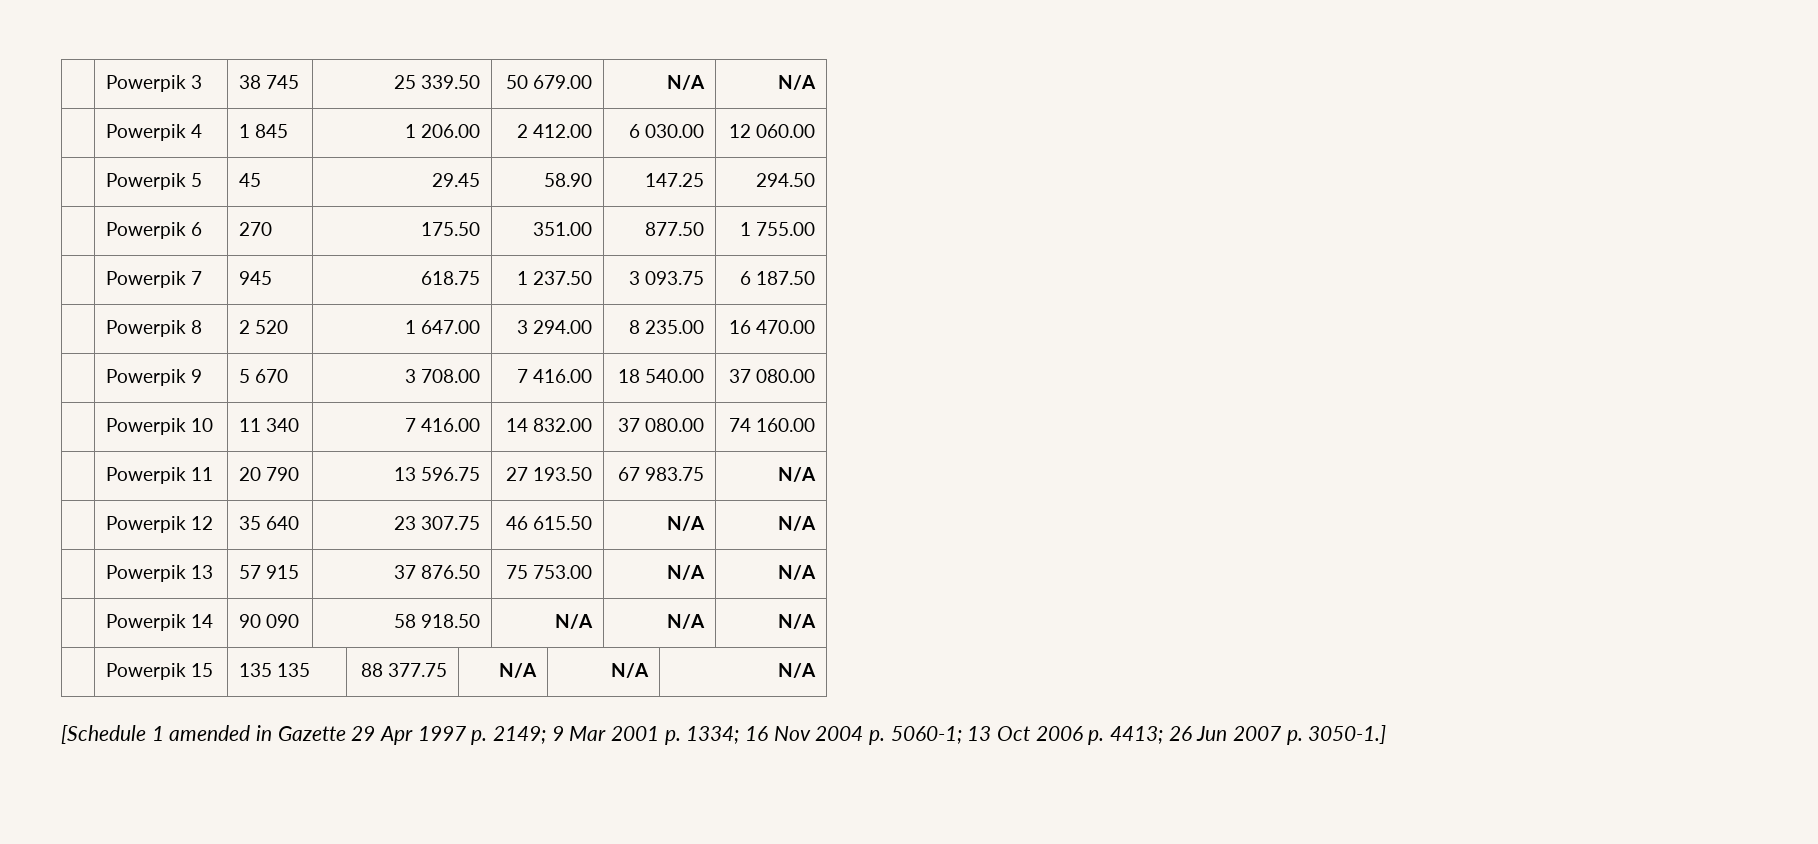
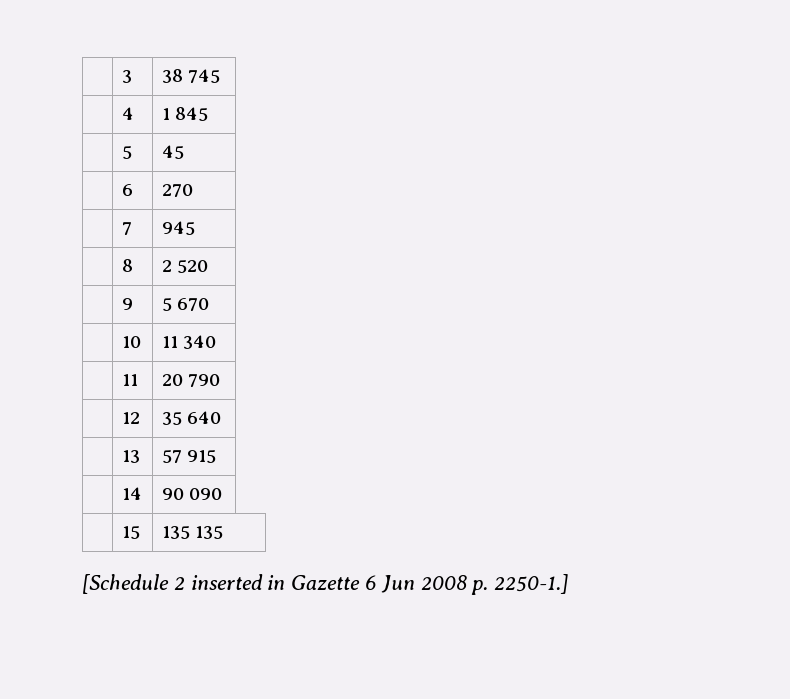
- | Powerpik 3 | 38 745 | 25 339.50 | 50 679.00 | N/A | N/A
- | Powerpik 4 | 1 845 | 1 206.00 | 2 412.00 | 6 030.00 | 12 060.00
- | Powerpik 5 | 45 | 29.45 | 58.90 | 147.25 | 294.50
- | Powerpik 6 | 270 | 175.50 | 351.00 | 877.50 | 1 755.00
- | Powerpik 7 | 945 | 618.75 | 1 237.50 | 3 093.75 | 6 187.50
- | Powerpik 8 | 2 520 | 1 647.00 | 3 294.00 | 8 235.00 | 16 470.00
- | Powerpik 9 | 5 670 | 3 708.00 | 7 416.00 | 18 540.00 | 37 080.00
- | Powerpik 10 | 11 340 | 7 416.00 | 14 832.00 | 37 080.00 | 74 160.00
- | Powerpik 11 | 20 790 | 13 596.75 | 27 193.50 | 67 983.75 | N/A
- | Powerpik 12 | 35 640 | 23 307.75 | 46 615.50 | N/A | N/A
- | Powerpik 13 | 57 915 | 37 876.50 | 75 753.00 | N/A | N/A
- | Powerpik 14 | 90 090 | 58 918.50 | N/A | N/A | N/A
- | Powerpik 15 | 135 135 | 88 377.75 | N/A | N/A | N/A
- [Schedule 1 amended in Gazette 29 Apr 1997 p. 2149; 9 Mar 2001 p. 1334; 16 Nov 2004 p. 5060-1; 13 Oct 2006 p. 4413; 26 Jun 2007 p. 3050-1.]
+ | 3 | 38 745
+ | 4 | 1 845
+ | 5 | 45
+ | 6 | 270
+ | 7 | 945
+ | 8 | 2 520
+ | 9 | 5 670
+ | 10 | 11 340
+ | 11 | 20 790
+ | 12 | 35 640
+ | 13 | 57 915
+ | 14 | 90 090
+ | 15 | 135 135
+ [Schedule 2 inserted in Gazette 6 Jun 2008 p. 2250-1.]

